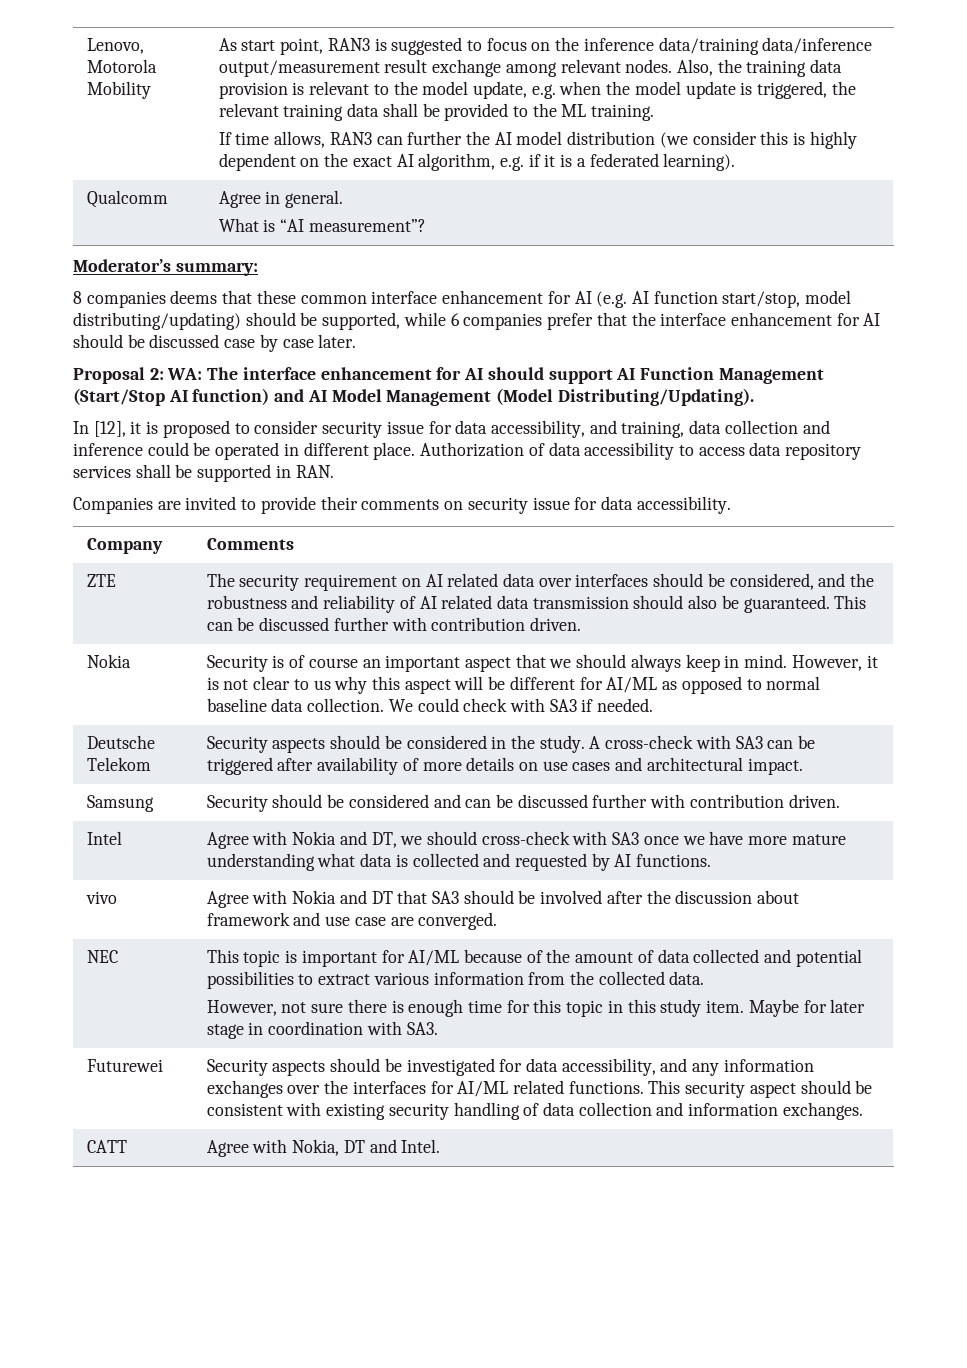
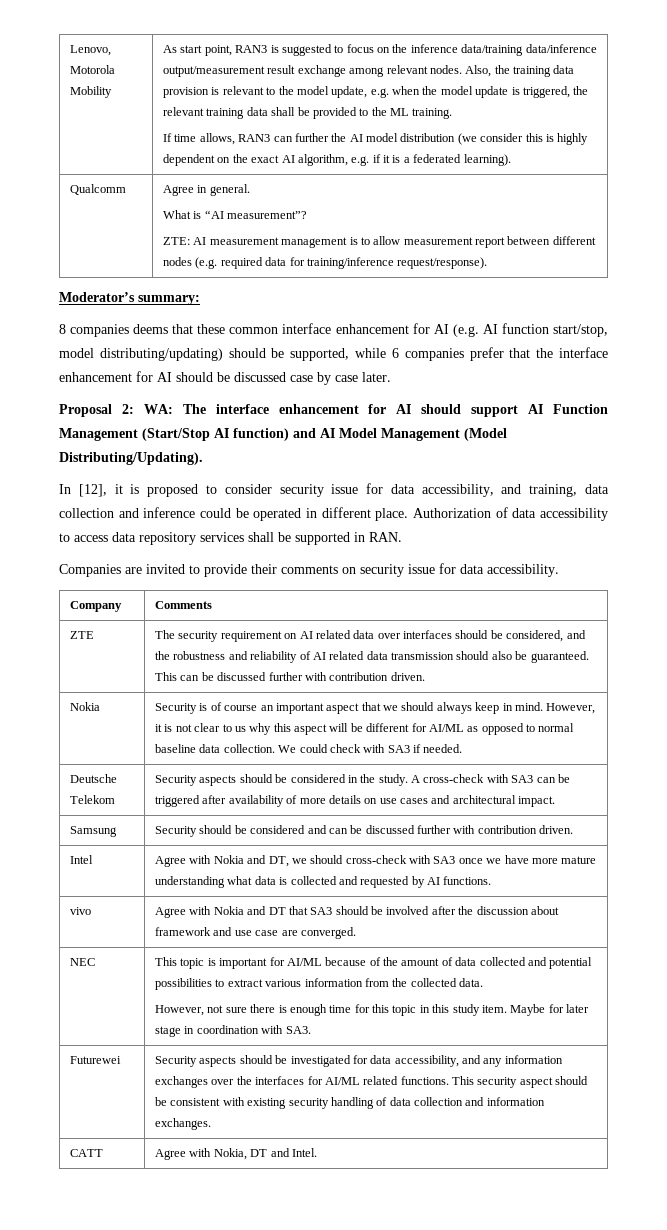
  Qualcomm | Agree in general.
  What is “AI measurement”?
+ ZTE: AI measurement management is to allow measurement report between different nodes (e.g. required data for training/inference request/response).

